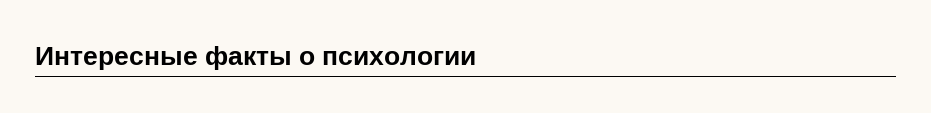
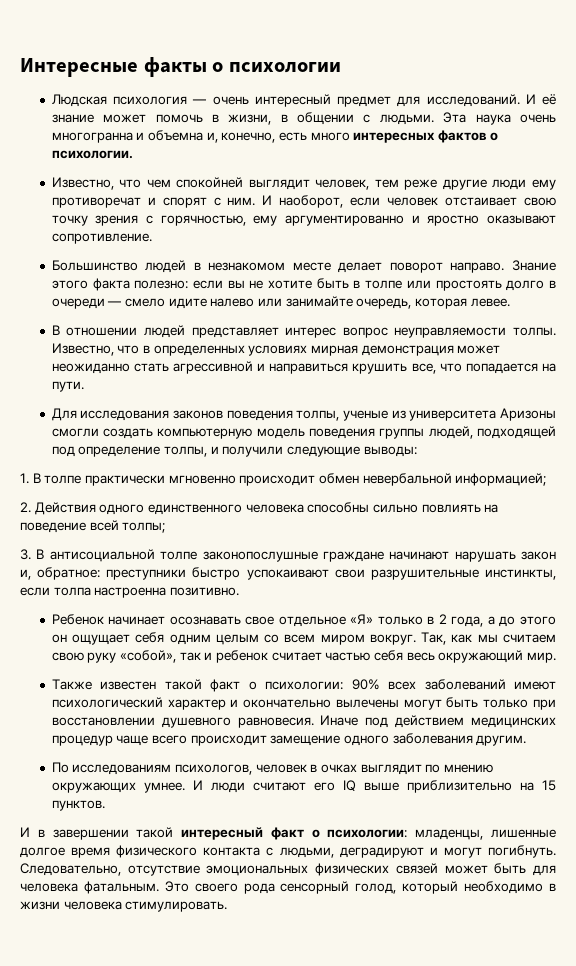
+ Людская психология — очень интересный предмет для исследований. И её знание может помочь в жизни, в общении с людьми. Эта наука очень многогранна и объемна и, конечно, есть много интересных фактов о психологии.
+ Известно, что чем спокойней выглядит человек, тем реже другие люди ему противоречат и спорят с ним. И наоборот, если человек отстаивает свою точку зрения с горячностью, ему аргументированно и яростно оказывают сопротивление.
+ Большинство людей в незнакомом месте делает поворот направо. Знание этого факта полезно: если вы не хотите быть в толпе или простоять долго в очереди — смело идите налево или занимайте очередь, которая левее.
+ В отношении людей представляет интерес вопрос неуправляемости толпы. Известно, что в определенных условиях мирная демонстрация может неожиданно стать агрессивной и направиться крушить все, что попадается на пути.
+ Для исследования законов поведения толпы, ученые из университета Аризоны смогли создать компьютерную модель поведения группы людей, подходящей под определение толпы, и получили следующие выводы:
+ 1. В толпе практически мгновенно происходит обмен невербальной информацией;
+ 2. Действия одного единственного человека способны сильно повлиять на поведение всей толпы;
+ 3. В антисоциальной толпе законопослушные граждане начинают нарушать закон и, обратное: преступники быстро успокаивают свои разрушительные инстинкты, если толпа настроенна позитивно.
+ Ребенок начинает осознавать свое отдельное «Я» только в 2 года, а до этого он ощущает себя одним целым со всем миром вокруг. Так, как мы считаем свою руку «собой», так и ребенок считает частью себя весь окружающий мир.
+ Также известен такой факт о психологии: 90% всех заболеваний имеют психологический характер и окончательно вылечены могут быть только при восстановлении душевного равновесия. Иначе под действием медицинских процедур чаще всего происходит замещение одного заболевания другим.
+ По исследованиям психологов, человек в очках выглядит по мнению окружающих умнее. И люди считают его IQ выше приблизительно на 15 пунктов.
+ И в завершении такой интересный факт о психологии: младенцы, лишенные долгое время физического контакта с людьми, деградируют и могут погибнуть. Следовательно, отсутствие эмоциональных физических связей может быть для человека фатальным. Это своего рода сенсорный голод, который необходимо в жизни человека стимулировать.

